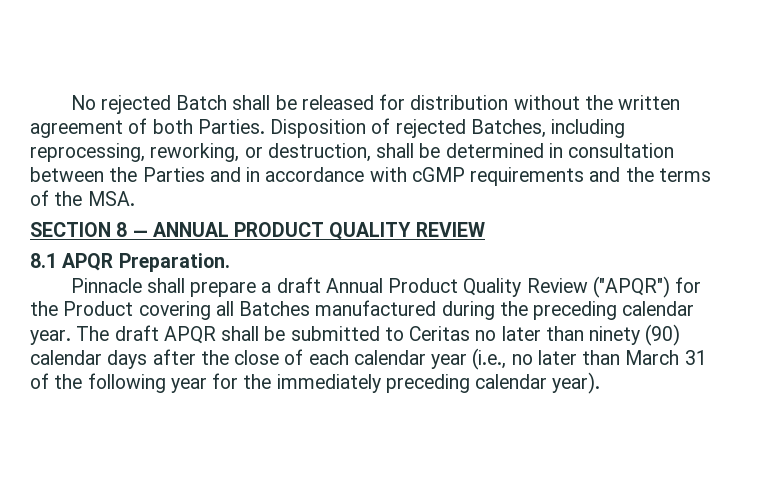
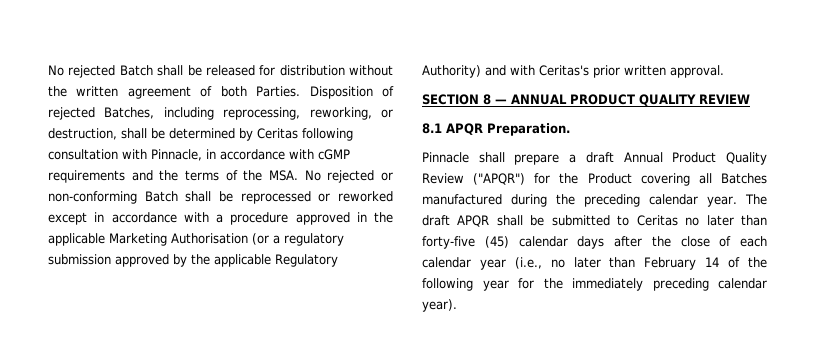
- Disposition of rejected Batches, including reprocessing, reworking, or destruction, shall be determined in consultation between the Parties and in accordance with cGMP requirements and the terms of the MSA.
+ Disposition of rejected Batches, including reprocessing, reworking, or destruction, shall be determined by Ceritas following consultation with Pinnacle, in accordance with cGMP requirements and the terms of the MSA. No rejected or non-conforming Batch shall be reprocessed or reworked except in accordance with a procedure approved in the applicable Marketing Authorisation (or a regulatory submission approved by the applicable Regulatory Authority) and with Ceritas's prior written approval.
- The draft APQR shall be submitted to Ceritas no later than ninety (90) calendar days after the close of each calendar year (i.e., no later than March 31 of the following year for the immediately preceding calendar year).
+ The draft APQR shall be submitted to Ceritas no later than forty-five (45) calendar days after the close of each calendar year (i.e., no later than February 14 of the following year for the immediately preceding calendar year).

